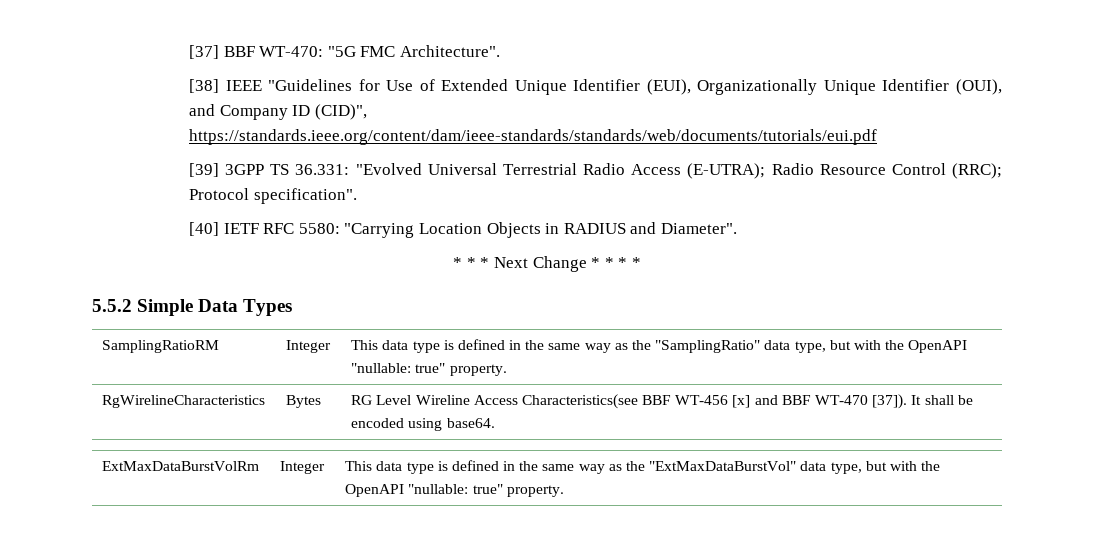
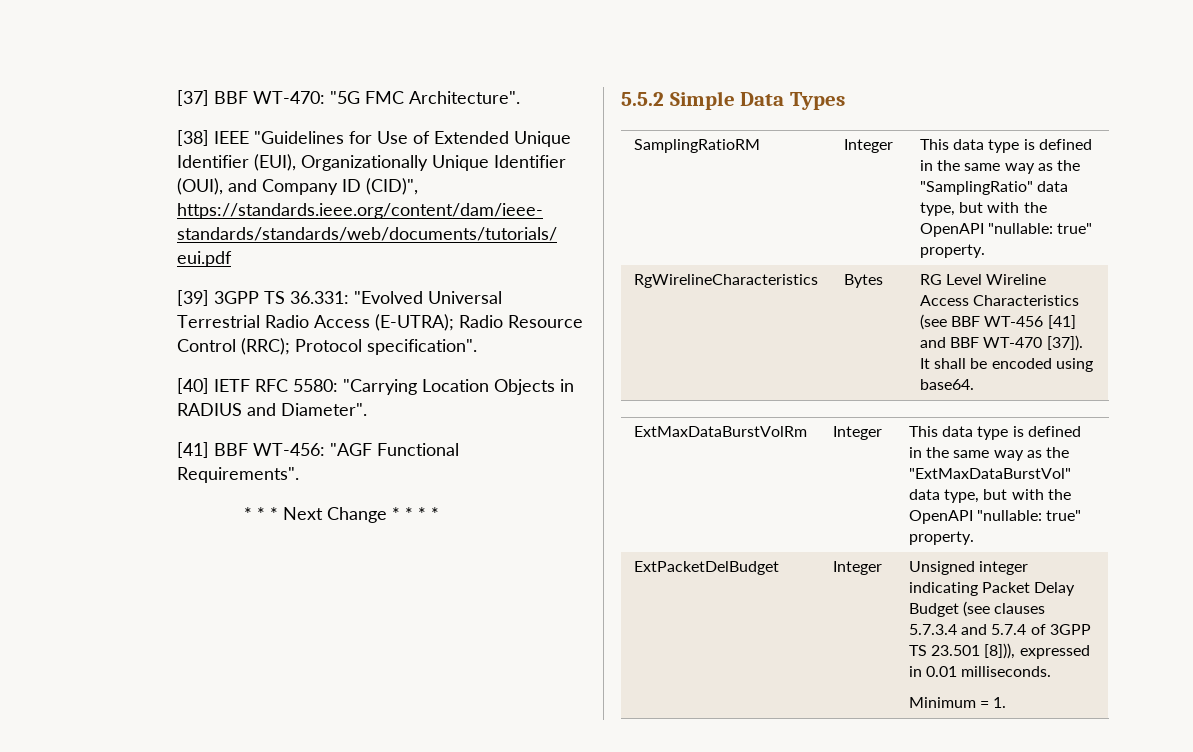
+ [41] BBF WT-456: "AGF Functional Requirements".
- RgWirelineCharacteristics | Bytes | RG Level Wireline Access Characteristics(see BBF WT-456 [x] and BBF WT-470 [37]). It shall be encoded using base64.
+ RgWirelineCharacteristics | Bytes | RG Level Wireline Access Characteristics (see BBF WT-456 [41] and BBF WT-470 [37]). It shall be encoded using base64.
+ ExtPacketDelBudget | Integer | Unsigned integer indicating Packet Delay Budget (see clauses 5.7.3.4 and 5.7.4 of 3GPP TS 23.501 [8])), expressed in 0.01 milliseconds.
+ Minimum = 1.

